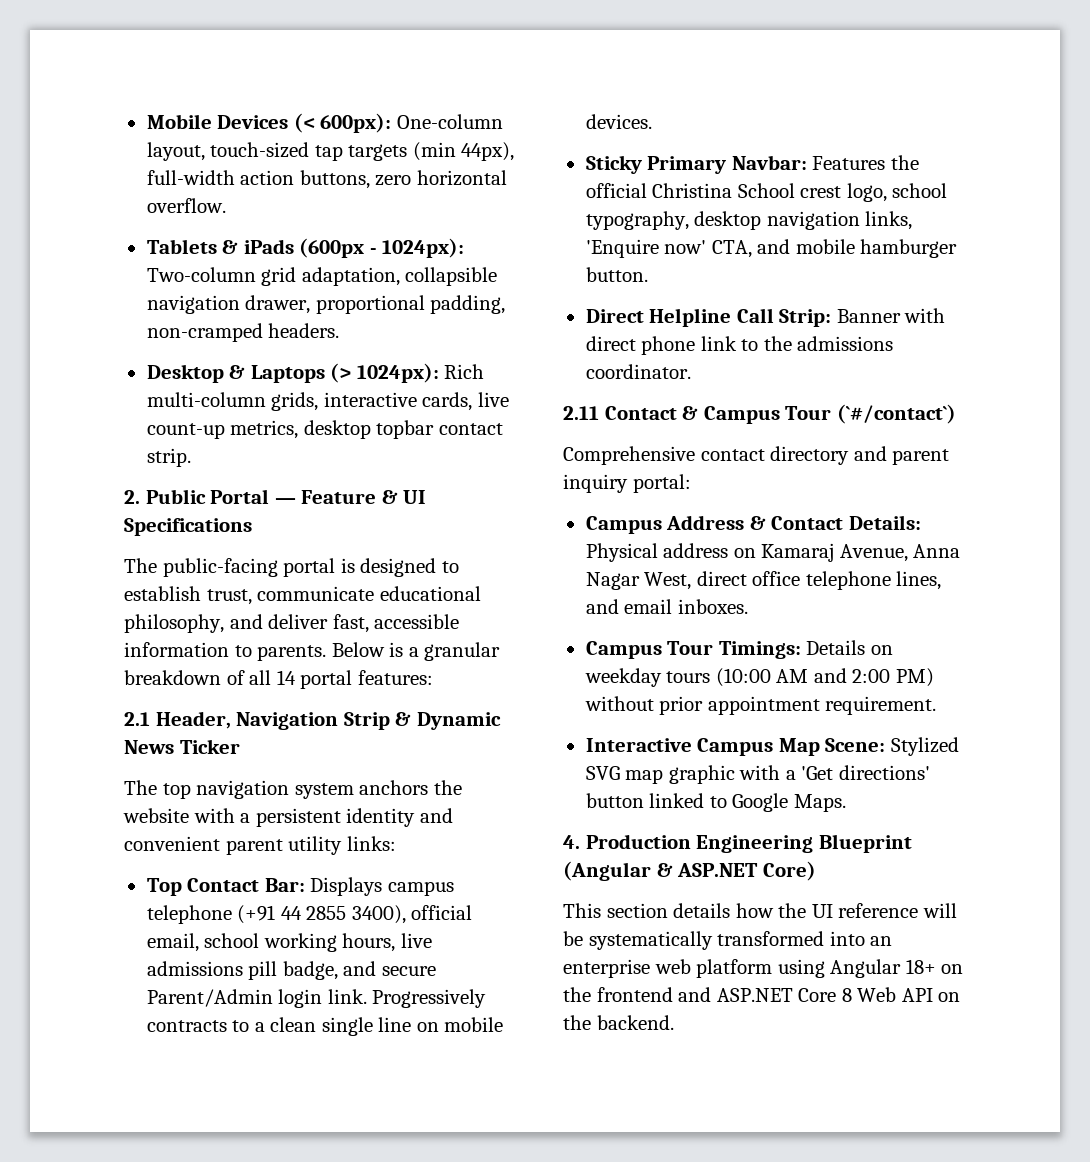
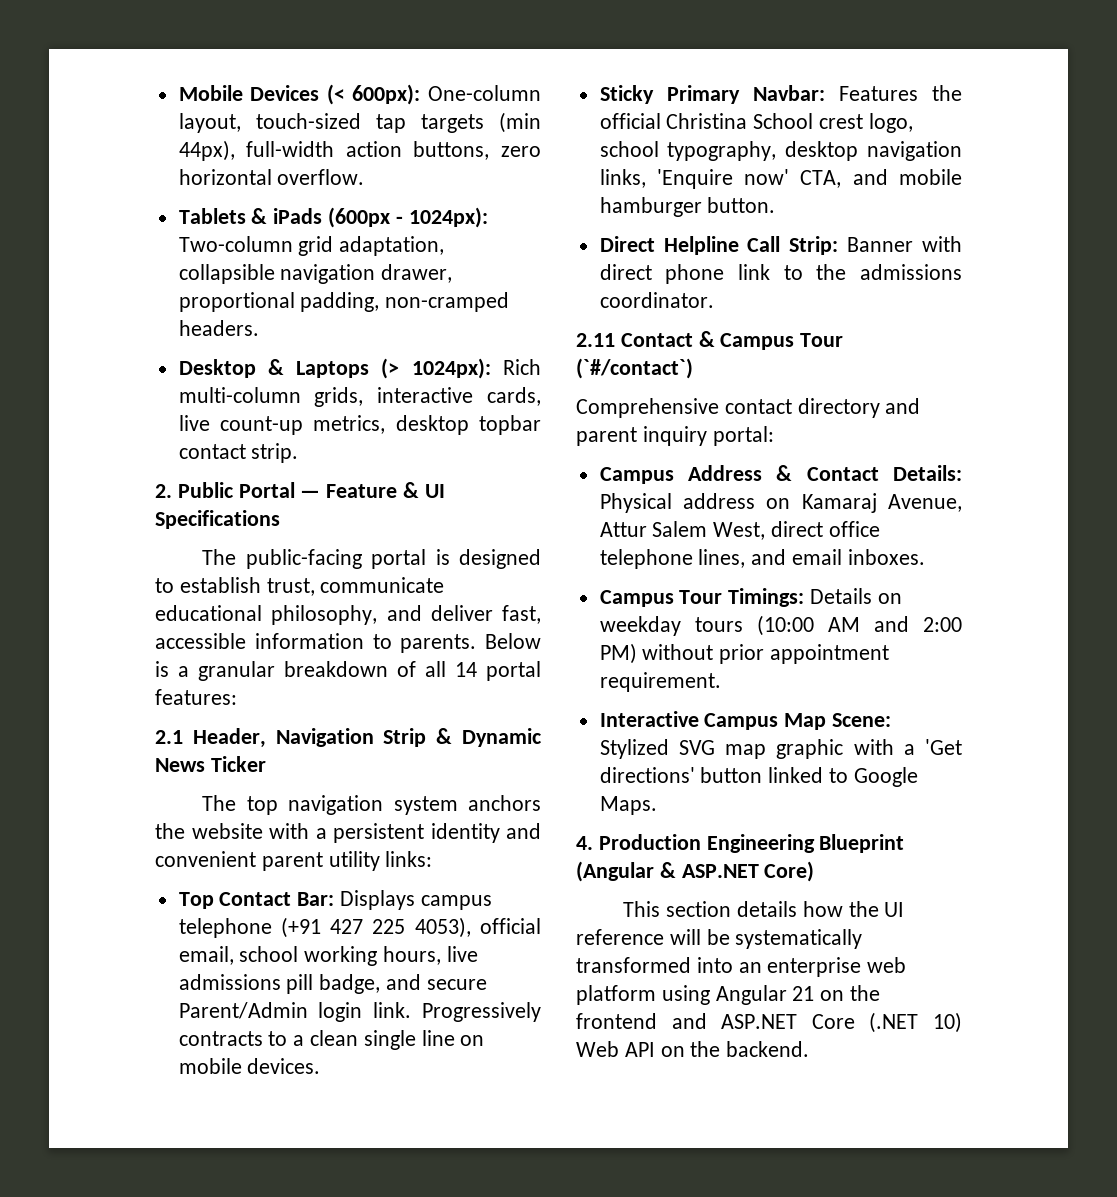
- Top Contact Bar: Displays campus telephone (+91 44 2855 3400), official email, school working hours, live admissions pill badge, and secure Parent/Admin login link.
+ Top Contact Bar: Displays campus telephone (+91 427 225 4053), official email, school working hours, live admissions pill badge, and secure Parent/Admin login link.
- Campus Address & Contact Details: Physical address on Kamaraj Avenue, Anna Nagar West, direct office telephone lines, and email inboxes.
+ Campus Address & Contact Details: Physical address on Kamaraj Avenue, Attur Salem West, direct office telephone lines, and email inboxes.
- This section details how the UI reference will be systematically transformed into an enterprise web platform using Angular 18+ on the frontend and ASP.NET Core 8 Web API on the backend.
+ This section details how the UI reference will be systematically transformed into an enterprise web platform using Angular 21 on the frontend and ASP.NET Core (.NET 10) Web API on the backend.

